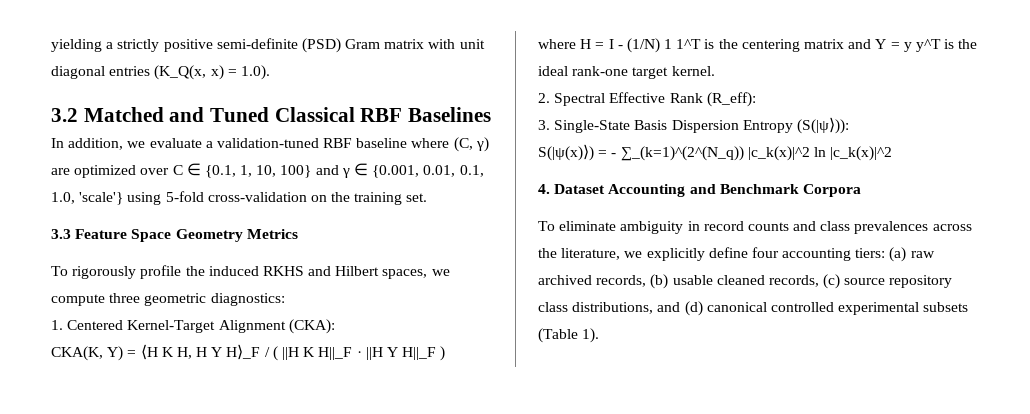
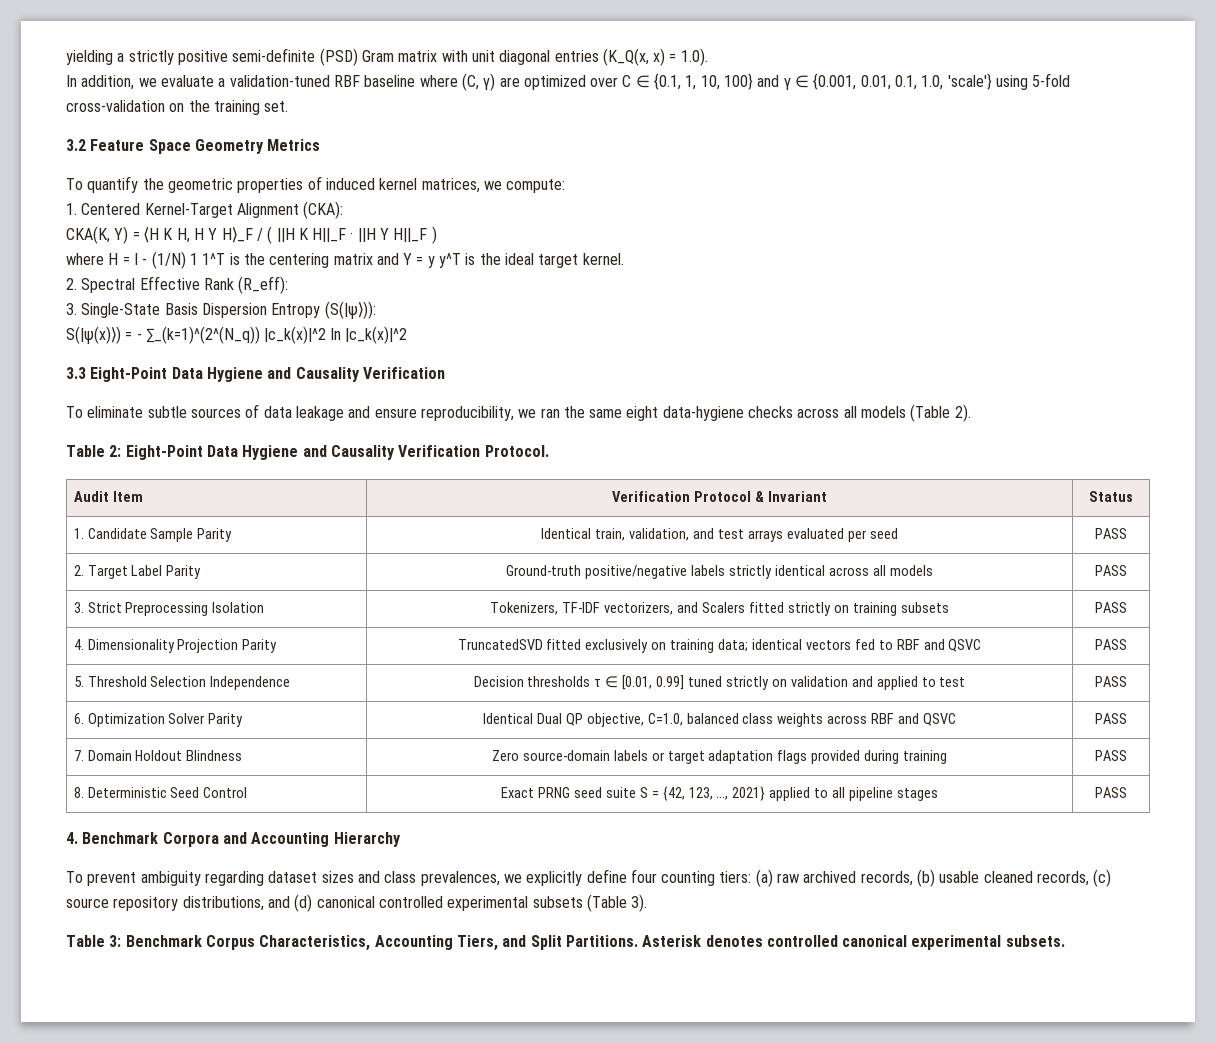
- 3.2 Matched and Tuned Classical RBF Baselines
- 3.3 Feature Space Geometry Metrics
+ 3.2 Feature Space Geometry Metrics
- To rigorously profile the induced RKHS and Hilbert spaces, we compute three geometric diagnostics:
+ To quantify the geometric properties of induced kernel matrices, we compute:
- where H = I - (1/N) 1 1^T is the centering matrix and Y = y y^T is the ideal rank-one target kernel.
+ where H = I - (1/N) 1 1^T is the centering matrix and Y = y y^T is the ideal target kernel.
- 4. Dataset Accounting and Benchmark Corpora
- To eliminate ambiguity in record counts and class prevalences across the literature, we explicitly define four accounting tiers: (a) raw archived records, (b) usable cleaned records, (c) source repository class distributions, and (d) canonical controlled experimental subsets (Table 1).
+ 3.3 Eight-Point Data Hygiene and Causality Verification
+ To eliminate subtle sources of data leakage and ensure reproducibility, we ran the same eight data-hygiene checks across all models (Table 2).
+ Table 2: Eight-Point Data Hygiene and Causality Verification Protocol.
+ Audit Item | Verification Protocol & Invariant | Status
+ 1. Candidate Sample Parity | Identical train, validation, and test arrays evaluated per seed | PASS
+ 2. Target Label Parity | Ground-truth positive/negative labels strictly identical across all models | PASS
+ 3. Strict Preprocessing Isolation | Tokenizers, TF-IDF vectorizers, and Scalers fitted strictly on training subsets | PASS
+ 4. Dimensionality Projection Parity | TruncatedSVD fitted exclusively on training data; identical vectors fed to RBF and QSVC | PASS
+ 5. Threshold Selection Independence | Decision thresholds τ ∈ [0.01, 0.99] tuned strictly on validation and applied to test | PASS
+ 6. Optimization Solver Parity | Identical Dual QP objective, C=1.0, balanced class weights across RBF and QSVC | PASS
+ 7. Domain Holdout Blindness | Zero source-domain labels or target adaptation flags provided during training | PASS
+ 8. Deterministic Seed Control | Exact PRNG seed suite S = {42, 123, ..., 2021} applied to all pipeline stages | PASS
+ 4. Benchmark Corpora and Accounting Hierarchy
+ To prevent ambiguity regarding dataset sizes and class prevalences, we explicitly define four counting tiers: (a) raw archived records, (b) usable cleaned records, (c) source repository distributions, and (d) canonical controlled experimental subsets (Table 3).
+ Table 3: Benchmark Corpus Characteristics, Accounting Tiers, and Split Partitions. Asterisk denotes controlled canonical experimental subsets.

